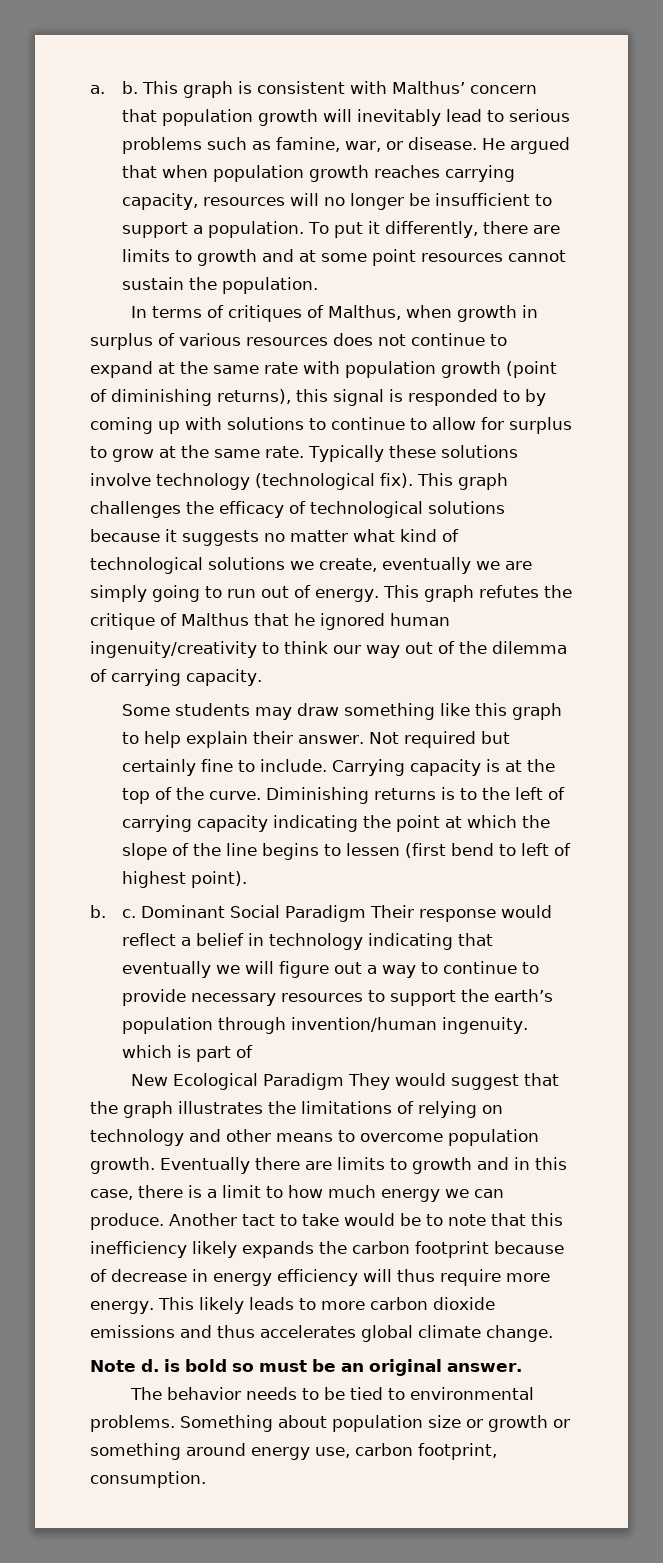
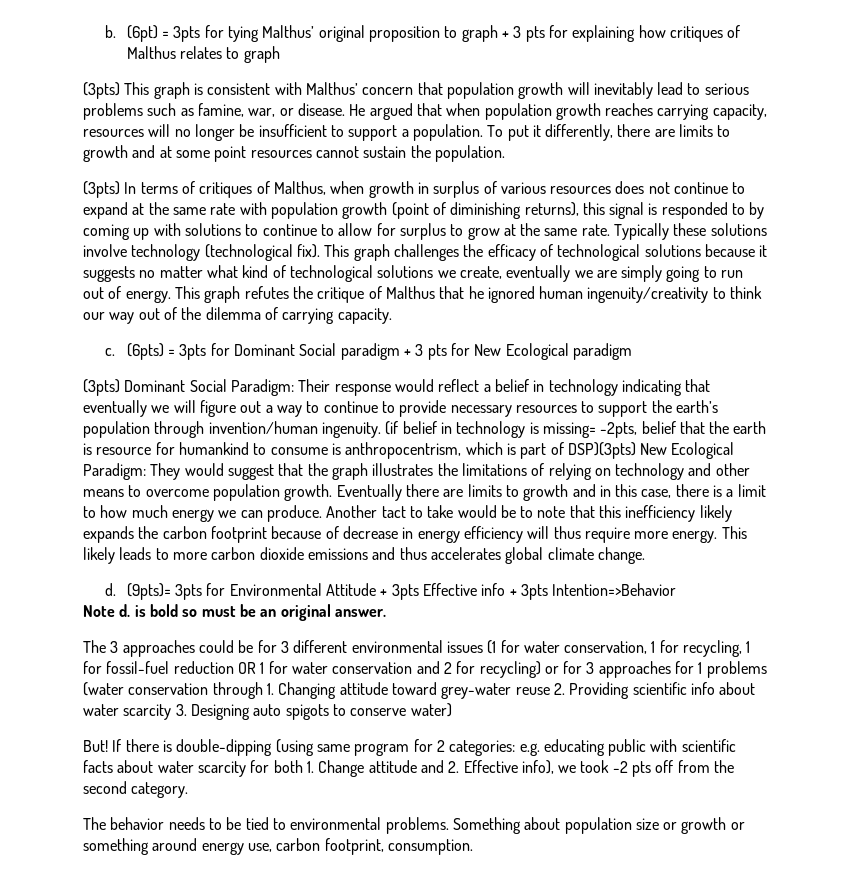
- a. b. This graph is consistent with Malthus’ concern that population growth will inevitably lead to serious problems such as famine, war, or disease.
+ b. (6pt) = 3pts for tying Malthus’ original proposition to graph + 3 pts for explaining how critiques of Malthus relates to graph
+ (3pts) This graph is consistent with Malthus’ concern that population growth will inevitably lead to serious problems such as famine, war, or disease.
- In terms of critiques of Malthus, when growth in surplus of various resources does not continue to expand at the same rate with population growth (point of diminishing returns), this signal is responded to by coming up with solutions to continue to allow for surplus to grow at the same rate.
+ (3pts) In terms of critiques of Malthus, when growth in surplus of various resources does not continue to expand at the same rate with population growth (point of diminishing returns), this signal is responded to by coming up with solutions to continue to allow for surplus to grow at the same rate.
- Some students may draw something like this graph to help explain their answer. Not required but certainly fine to include. Carrying capacity is at the top of the curve. Diminishing returns is to the left of carrying capacity indicating the point at which the slope of the line begins to lessen (first bend to left of highest point).
- b. c. Dominant Social Paradigm Their response would reflect a belief in technology indicating that eventually we will figure out a way to continue to provide necessary resources to support the earth’s population through invention/human ingenuity. which is part of
- New Ecological Paradigm They would suggest that the graph illustrates the limitations of relying on technology and other means to overcome population growth.
+ c. (6pts) = 3pts for Dominant Social paradigm + 3 pts for New Ecological paradigm
+ (3pts) Dominant Social Paradigm: Their response would reflect a belief in technology indicating that eventually we will figure out a way to continue to provide necessary resources to support the earth’s population through invention/human ingenuity. (if belief in technology is missing= -2pts, belief that the earth is resource for humankind to consume is anthropocentrism, which is part of DSP)(3pts) New Ecological Paradigm: They would suggest that the graph illustrates the limitations of relying on technology and other means to overcome population growth.
+ d. (9pts)= 3pts for Environmental Attitude + 3pts Effective info + 3pts Intention=>Behavior
+ The 3 approaches could be for 3 different environmental issues (1 for water conservation, 1 for recycling, 1 for fossil-fuel reduction OR 1 for water conservation and 2 for recycling) or for 3 approaches for 1 problems (water conservation through 1. Changing attitude toward grey-water reuse 2. Providing scientific info about water scarcity 3. Designing auto spigots to conserve water)
+ But! If there is double-dipping (using same program for 2 categories: e.g. educating public with scientific facts about water scarcity for both 1. Change attitude and 2. Effective info), we took -2 pts off from the second category.

